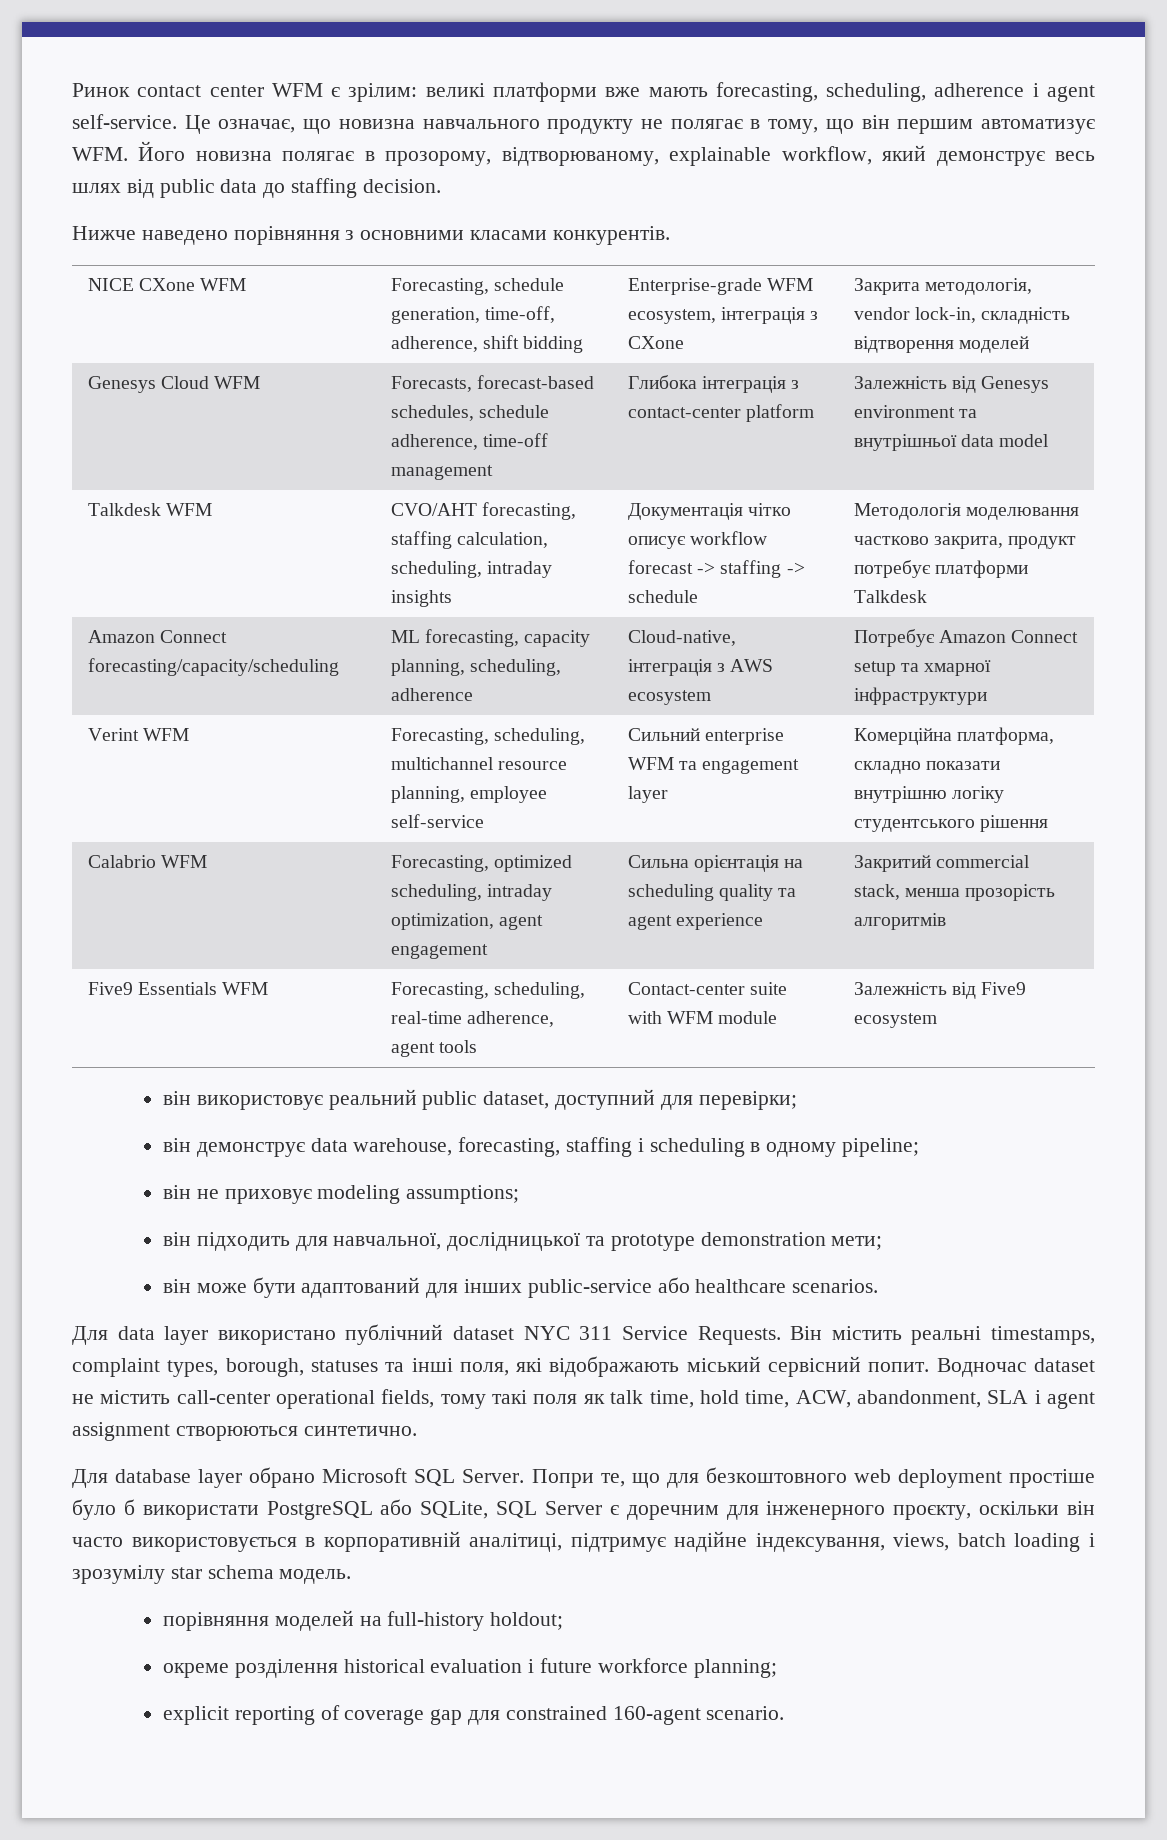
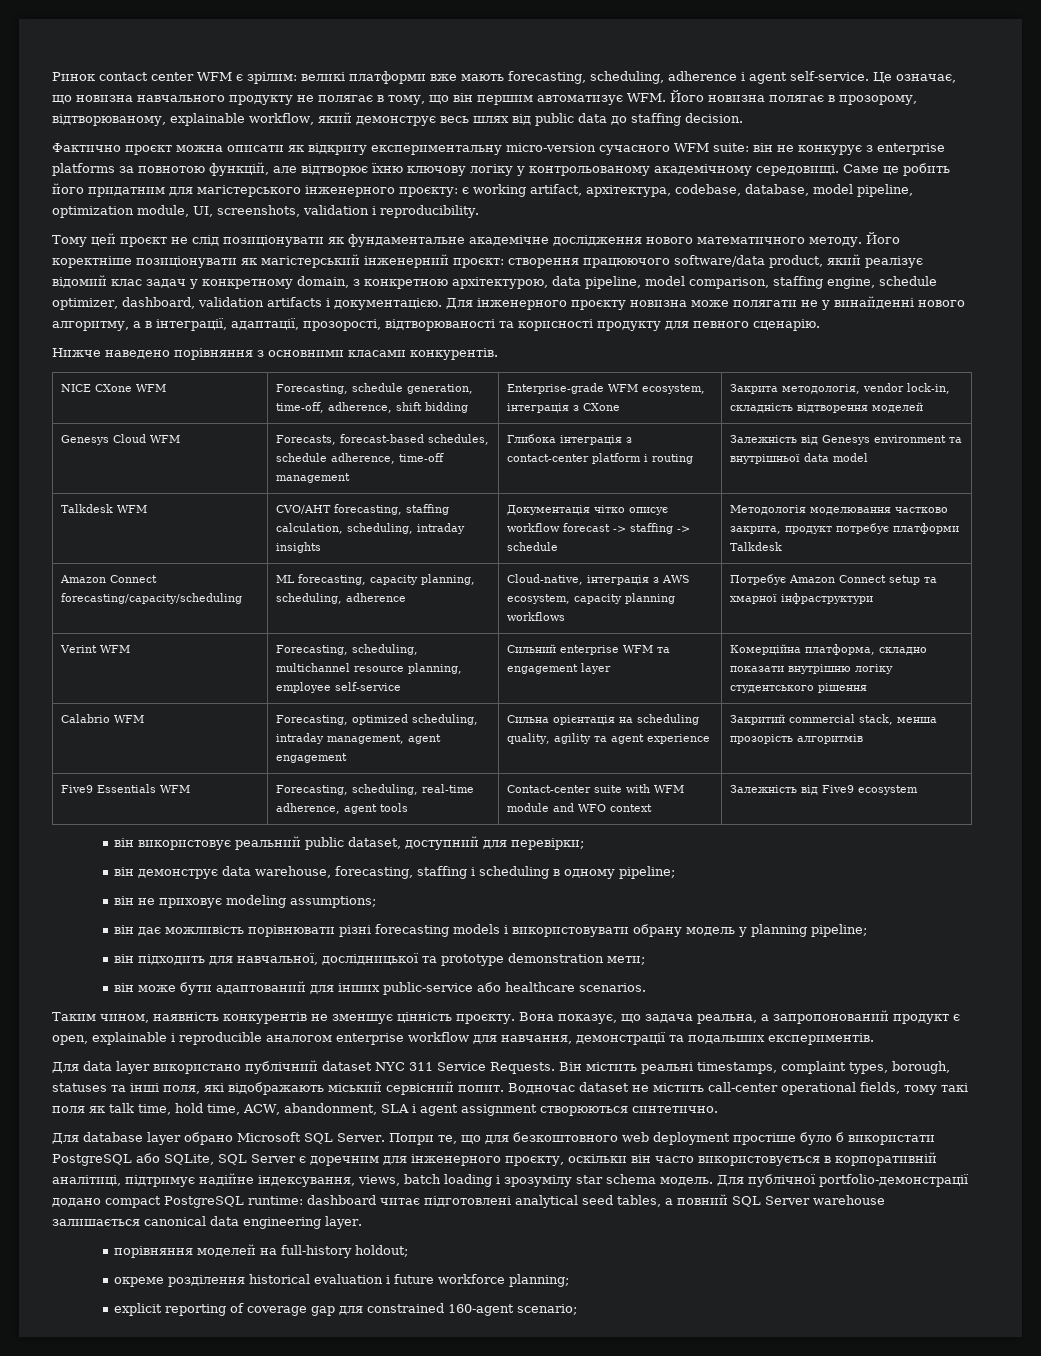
+ Фактично проєкт можна описати як відкриту експериментальну micro-version сучасного WFM suite: він не конкурує з enterprise platforms за повнотою функцій, але відтворює їхню ключову логіку у контрольованому академічному середовищі. Саме це робить його придатним для магістерського інженерного проєкту: є working artifact, архітектура, codebase, database, model pipeline, optimization module, UI, screenshots, validation і reproducibility.
+ Тому цей проєкт не слід позиціонувати як фундаментальне академічне дослідження нового математичного методу. Його коректніше позиціонувати як магістерський інженерний проєкт: створення працюючого software/data product, який реалізує відомий клас задач у конкретному domain, з конкретною архітектурою, data pipeline, model comparison, staffing engine, schedule optimizer, dashboard, validation artifacts і документацією. Для інженерного проєкту новизна може полягати не у винайденні нового алгоритму, а в інтеграції, адаптації, прозорості, відтворюваності та корисності продукту для певного сценарію.
- Genesys Cloud WFM | Forecasts, forecast-based schedules, schedule adherence, time-off management | Глибока інтеграція з contact-center platform | Залежність від Genesys environment та внутрішньої data model
+ Genesys Cloud WFM | Forecasts, forecast-based schedules, schedule adherence, time-off management | Глибока інтеграція з contact-center platform і routing | Залежність від Genesys environment та внутрішньої data model
- Amazon Connect forecasting/capacity/scheduling | ML forecasting, capacity planning, scheduling, adherence | Cloud-native, інтеграція з AWS ecosystem | Потребує Amazon Connect setup та хмарної інфраструктури
+ Amazon Connect forecasting/capacity/scheduling | ML forecasting, capacity planning, scheduling, adherence | Cloud-native, інтеграція з AWS ecosystem, capacity planning workflows | Потребує Amazon Connect setup та хмарної інфраструктури
- Calabrio WFM | Forecasting, optimized scheduling, intraday optimization, agent engagement | Сильна орієнтація на scheduling quality та agent experience | Закритий commercial stack, менша прозорість алгоритмів
+ Calabrio WFM | Forecasting, optimized scheduling, intraday management, agent engagement | Сильна орієнтація на scheduling quality, agility та agent experience | Закритий commercial stack, менша прозорість алгоритмів
- Five9 Essentials WFM | Forecasting, scheduling, real-time adherence, agent tools | Contact-center suite with WFM module | Залежність від Five9 ecosystem
+ Five9 Essentials WFM | Forecasting, scheduling, real-time adherence, agent tools | Contact-center suite with WFM module and WFO context | Залежність від Five9 ecosystem
+ він дає можливість порівнювати різні forecasting models і використовувати обрану модель у planning pipeline;
+ Таким чином, наявність конкурентів не зменшує цінність проєкту. Вона показує, що задача реальна, а запропонований продукт є open, explainable і reproducible аналогом enterprise workflow для навчання, демонстрації та подальших експериментів.
+ Для публічної portfolio-демонстрації додано compact PostgreSQL runtime: dashboard читає підготовлені analytical seed tables, а повний SQL Server warehouse залишається canonical data engineering layer.
- explicit reporting of coverage gap для constrained 160-agent scenario.
+ explicit reporting of coverage gap для constrained 160-agent scenario;

